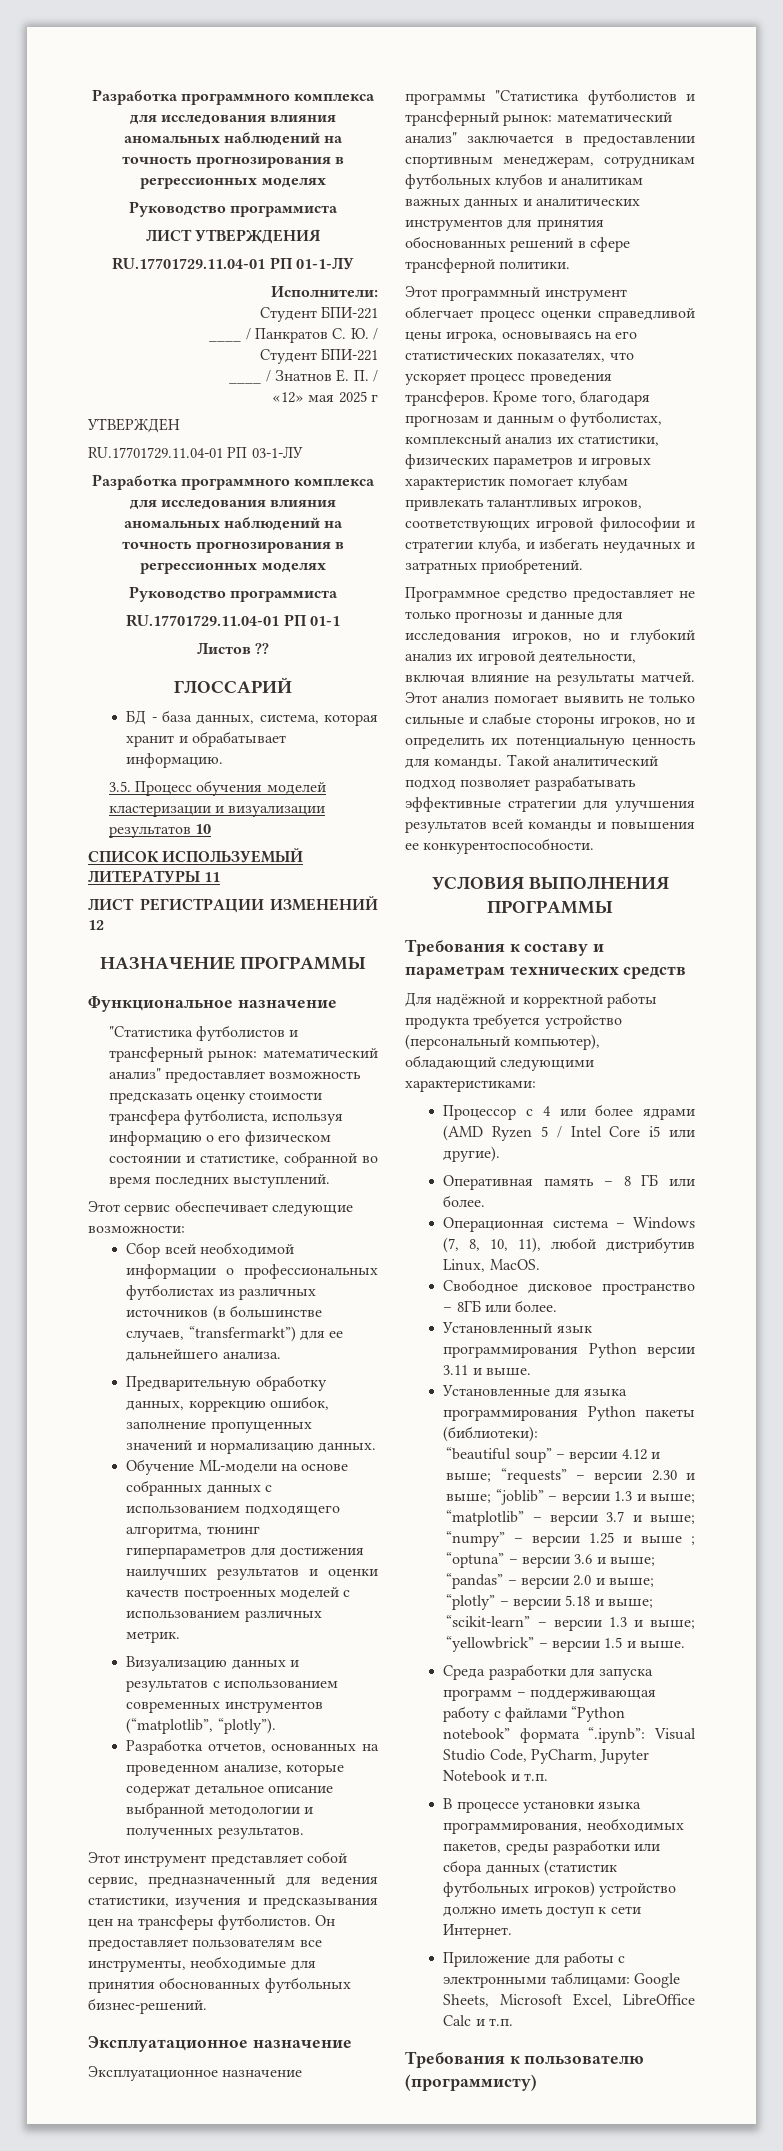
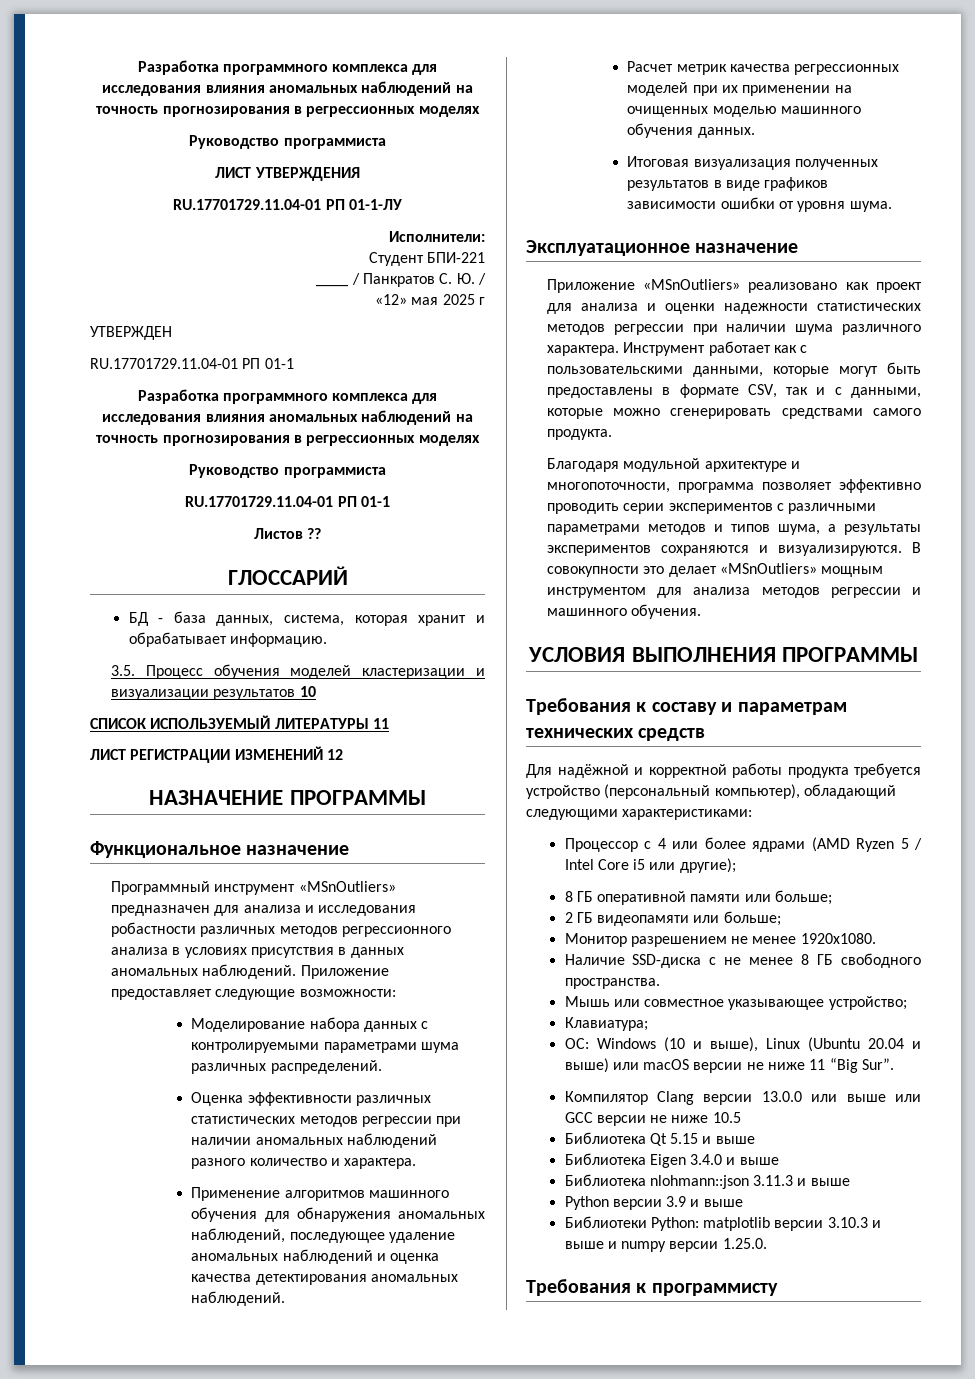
  ____ / Панкратов С. Ю. /
- Студент БПИ-221
- ____ / Знатнов Е. П. /
  УТВЕРЖДЕН
- RU.17701729.11.04-01 РП 03-1-ЛУ
+ RU.17701729.11.04-01 РП 01-1
- "Статистика футболистов и трансферный рынок: математический анализ" предоставляет возможность предсказать оценку стоимости трансфера футболиста, используя информацию о его физическом состоянии и статистике, собранной во время последних выступлений.
- Этот сервис обеспечивает следующие возможности:
- Сбор всей необходимой информации о профессиональных футболистах из различных источников (в большинстве случаев, “transfermarkt”) для ее дальнейшего анализа.
- Предварительную обработку данных, коррекцию ошибок, заполнение пропущенных значений и нормализацию данных.
- Обучение ML-модели на основе собранных данных с использованием подходящего алгоритма, тюнинг гиперпараметров для достижения наилучших результатов и оценки качеств построенных моделей с использованием различных метрик.
- Визуализацию данных и результатов с использованием современных инструментов (“matplotlib”, “plotly”).
- Разработка отчетов, основанных на проведенном анализе, которые содержат детальное описание выбранной методологии и полученных результатов.
- Этот инструмент представляет собой сервис, предназначенный для ведения статистики, изучения и предсказывания цен на трансферы футболистов. Он предоставляет пользователям все инструменты, необходимые для принятия обоснованных футбольных бизнес-решений.
+ Программный инструмент «MSnOutliers» предназначен для анализа и исследования робастности различных методов регрессионного анализа в условиях присутствия в данных аномальных наблюдений. Приложение предоставляет следующие возможности:
+ Моделирование набора данных с контролируемыми параметрами шума различных распределений.
+ Оценка эффективности различных статистических методов регрессии при наличии аномальных наблюдений разного количество и характера.
+ Применение алгоритмов машинного обучения для обнаружения аномальных наблюдений, последующее удаление аномальных наблюдений и оценка качества детектирования аномальных наблюдений.
+ Расчет метрик качества регрессионных моделей при их применении на очищенных моделью машинного обучения данных.
+ Итоговая визуализация полученных результатов в виде графиков зависимости ошибки от уровня шума.
  Эксплуатационное назначение
- Эксплуатационное назначение программы "Статистика футболистов и трансферный рынок: математический анализ" заключается в предоставлении спортивным менеджерам, сотрудникам футбольных клубов и аналитикам важных данных и аналитических инструментов для принятия обоснованных решений в сфере трансферной политики.
- Этот программный инструмент облегчает процесс оценки справедливой цены игрока, основываясь на его статистических показателях, что ускоряет процесс проведения трансферов. Кроме того, благодаря прогнозам и данным о футболистах, комплексный анализ их статистики, физических параметров и игровых характеристик помогает клубам привлекать талантливых игроков, соответствующих игровой философии и стратегии клуба, и избегать неудачных и затратных приобретений.
- Программное средство предоставляет не только прогнозы и данные для исследования игроков, но и глубокий анализ их игровой деятельности, включая влияние на результаты матчей. Этот анализ помогает выявить не только сильные и слабые стороны игроков, но и определить их потенциальную ценность для команды. Такой аналитический подход позволяет разрабатывать эффективные стратегии для улучшения результатов всей команды и повышения ее конкурентоспособности.
+ Приложение «MSnOutliers» реализовано как проект для анализа и оценки надежности статистических методов регрессии при наличии шума различного характера. Инструмент работает как с пользовательскими данными, которые могут быть предоставлены в формате CSV, так и с данными, которые можно сгенерировать средствами самого продукта.
+ Благодаря модульной архитектуре и многопоточности, программа позволяет эффективно проводить серии экспериментов с различными параметрами методов и типов шума, а результаты экспериментов сохраняются и визуализируются. В совокупности это делает «MSnOutliers» мощным инструментом для анализа методов регрессии и машинного обучения.
- Процессор с 4 или более ядрами (AMD Ryzen 5 / Intel Core i5 или другие).
- Оперативная память – 8 ГБ или более.
- Операционная система – Windows (7, 8, 10, 11), любой дистрибутив Linux, MacOS.
- Свободное дисковое пространство – 8ГБ или более.
- Установленный язык программирования Python версии 3.11 и выше.
- Установленные для языка программирования Python пакеты (библиотеки):
- “beautiful soup” – версии 4.12 и выше; “requests” – версии 2.30 и выше; “joblib” – версии 1.3 и выше; “matplotlib” – версии 3.7 и выше; “numpy” – версии 1.25 и выше ; “optuna” – версии 3.6 и выше; “pandas” – версии 2.0 и выше; “plotly” – версии 5.18 и выше; “scikit-learn” – версии 1.3 и выше; “yellowbrick” – версии 1.5 и выше.
- Среда разработки для запуска программ – поддерживающая работу с файлами “Python notebook” формата “.ipynb”: Visual Studio Code, PyCharm, Jupyter Notebook и т.п.
- В процессе установки языка программирования, необходимых пакетов, среды разработки или сбора данных (статистик футбольных игроков) устройство должно иметь доступ к сети Интернет.
- Приложение для работы с электронными таблицами: Google Sheets, Microsoft Excel, LibreOffice Calc и т.п.
- Требования к пользователю (программисту)
+ Процессор с 4 или более ядрами (AMD Ryzen 5 / Intel Core i5 или другие);
+ 8 ГБ оперативной памяти или больше;
+ 2 ГБ видеопамяти или больше;
+ Монитор разрешением не менее 1920x1080.
+ Наличие SSD-диска с не менее 8 ГБ свободного пространства.
+ Мышь или совместное указывающее устройство;
+ Клавиатура;
+ ОС: Windows (10 и выше), Linux (Ubuntu 20.04 и выше) или macOS версии не ниже 11 “Big Sur”.
+ Компилятор Clang версии 13.0.0 или выше или GCC версии не ниже 10.5
+ Библиотека Qt 5.15 и выше
+ Библиотека Eigen 3.4.0 и выше
+ Библиотека nlohmann::json 3.11.3 и выше
+ Python версии 3.9 и выше
+ Библиотеки Python: matplotlib версии 3.10.3 и выше и numpy версии 1.25.0.
+ Требования к программисту

